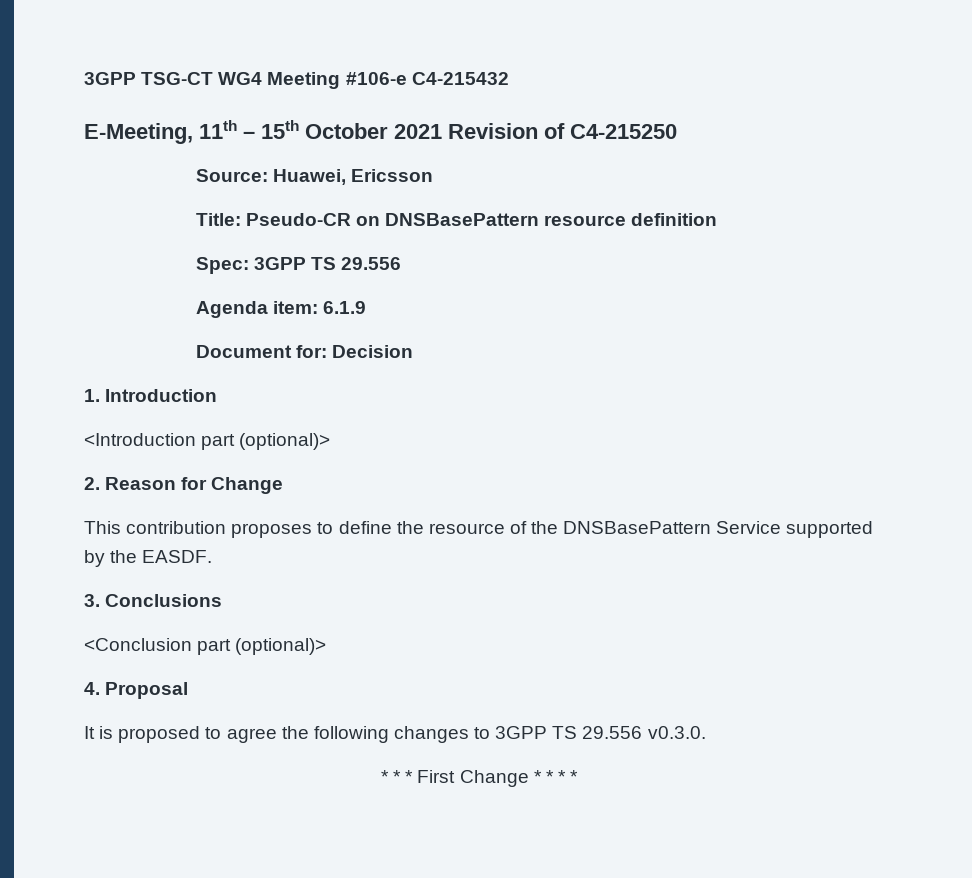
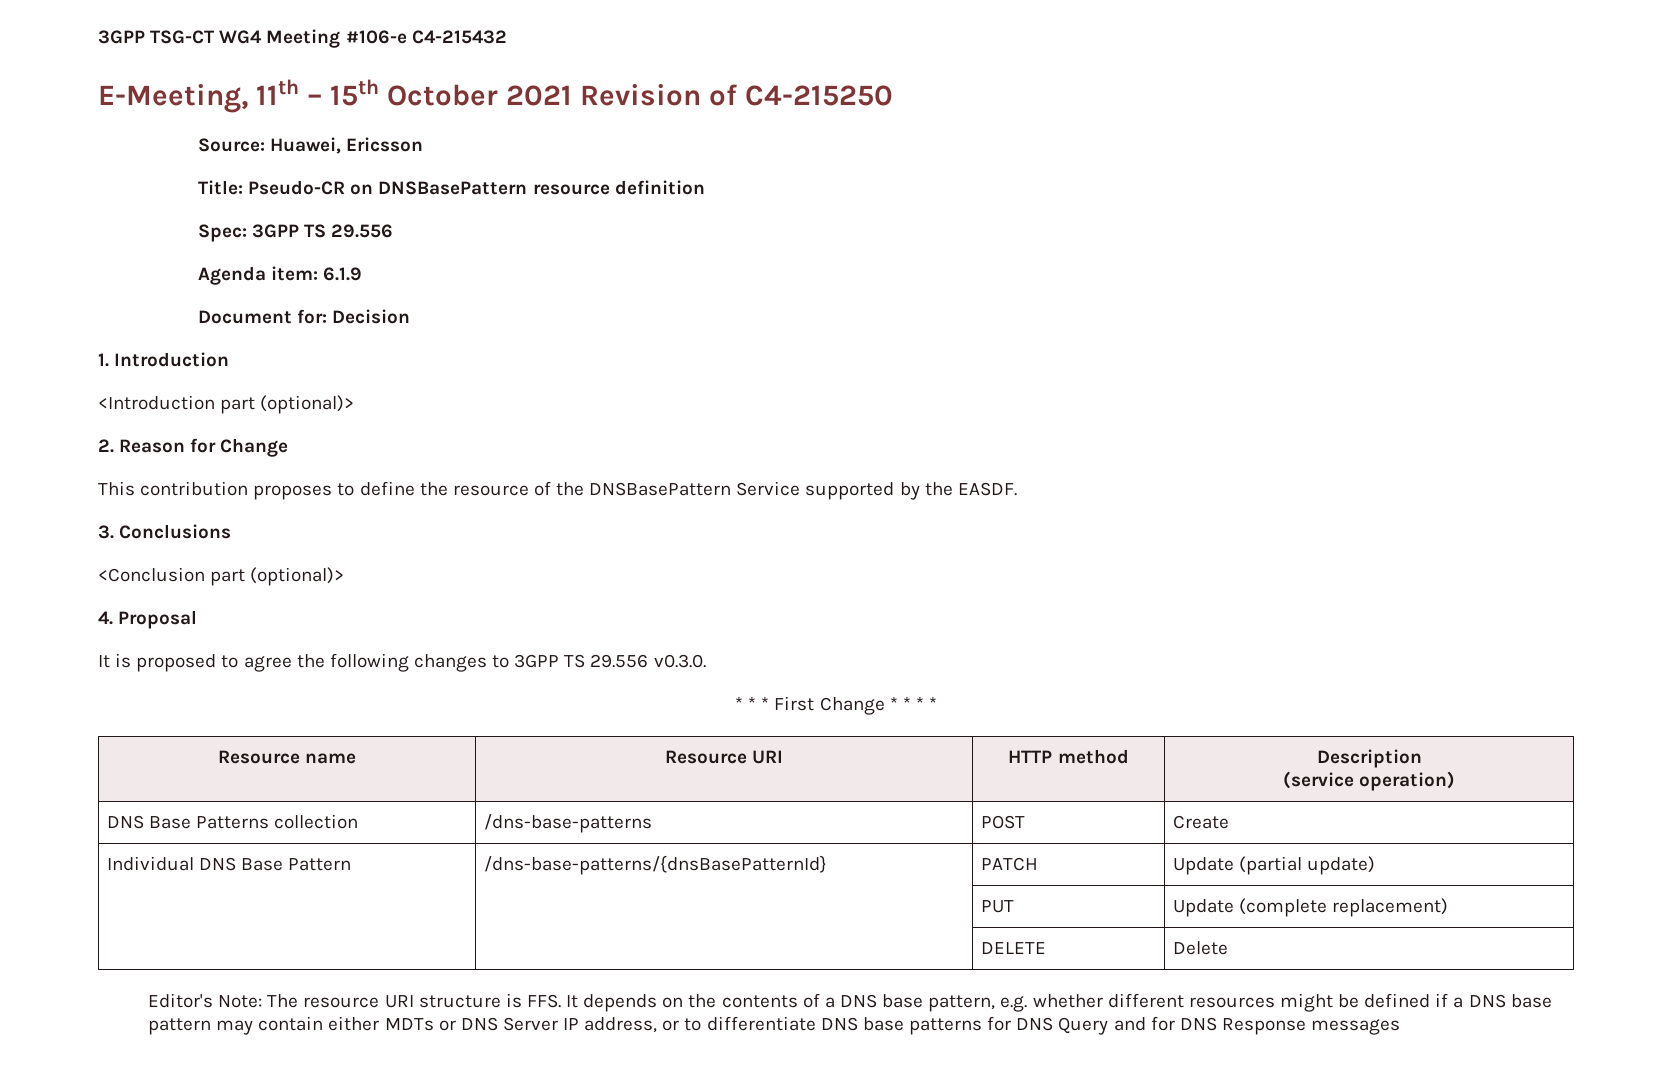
+ Resource name | Resource URI | HTTP method | Description
+ (service operation)
+ DNS Base Patterns collection | /dns-base-patterns | POST | Create
+ Individual DNS Base Pattern | /dns-base-patterns/{dnsBasePatternId} | PATCH | Update (partial update)
+ | | PUT | Update (complete replacement)
+ | | DELETE | Delete
+ Editor's Note: The resource URI structure is FFS. It depends on the contents of a DNS base pattern, e.g. whether different resources might be defined if a DNS base pattern may contain either MDTs or DNS Server IP address, or to differentiate DNS base patterns for DNS Query and for DNS Response messages

